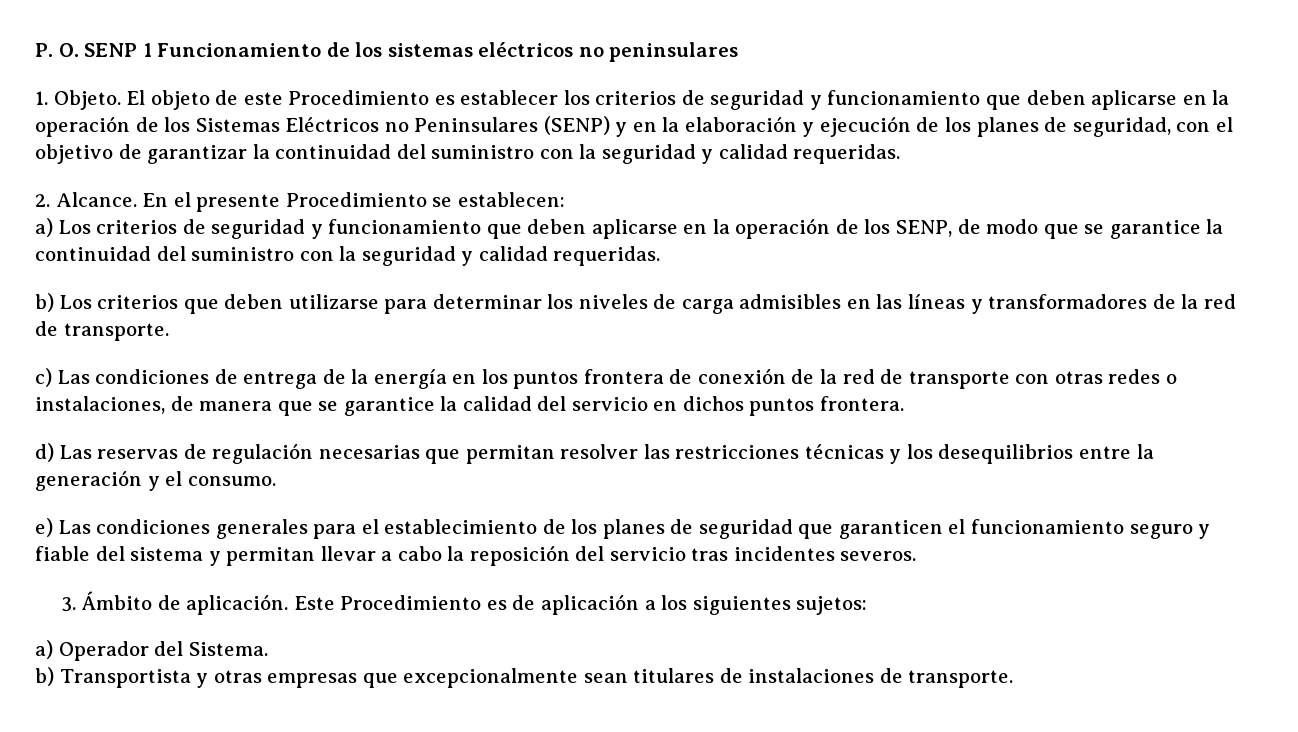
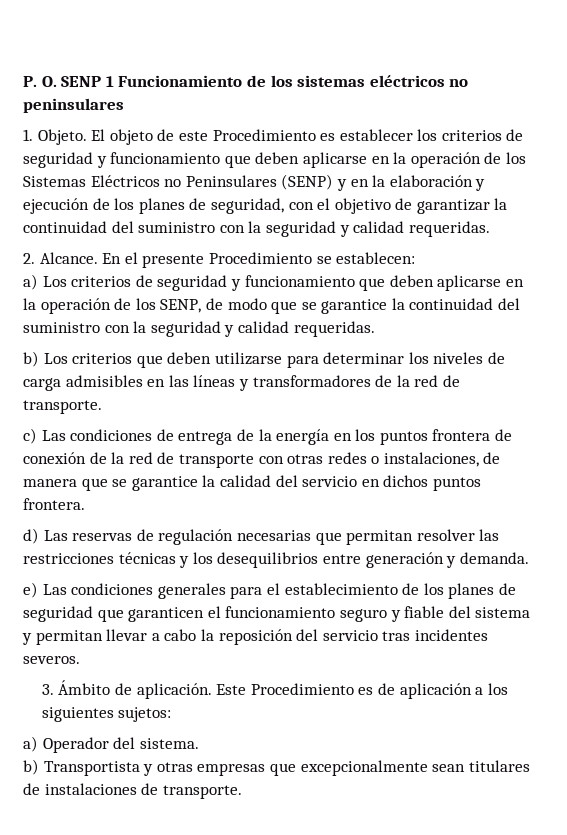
- d) Las reservas de regulación necesarias que permitan resolver las restricciones técnicas y los desequilibrios entre la generación y el consumo.
+ d) Las reservas de regulación necesarias que permitan resolver las restricciones técnicas y los desequilibrios entre generación y demanda.
- a) Operador del Sistema.
+ a) Operador del sistema.

